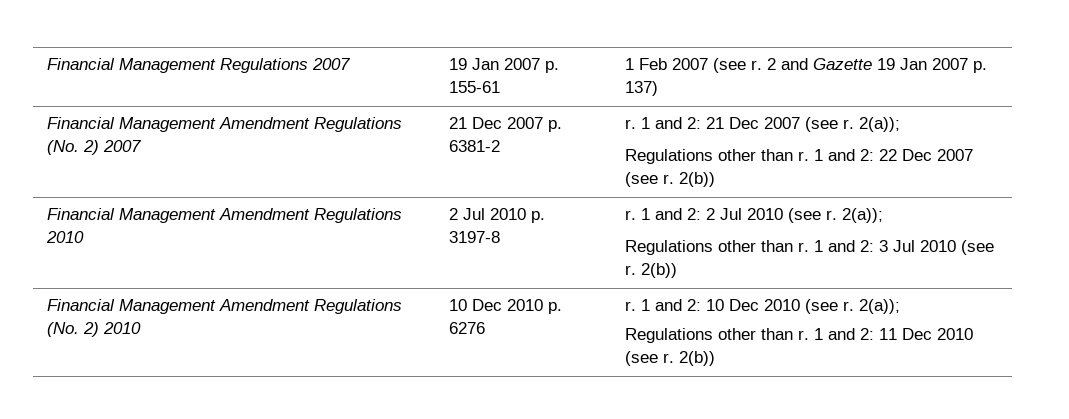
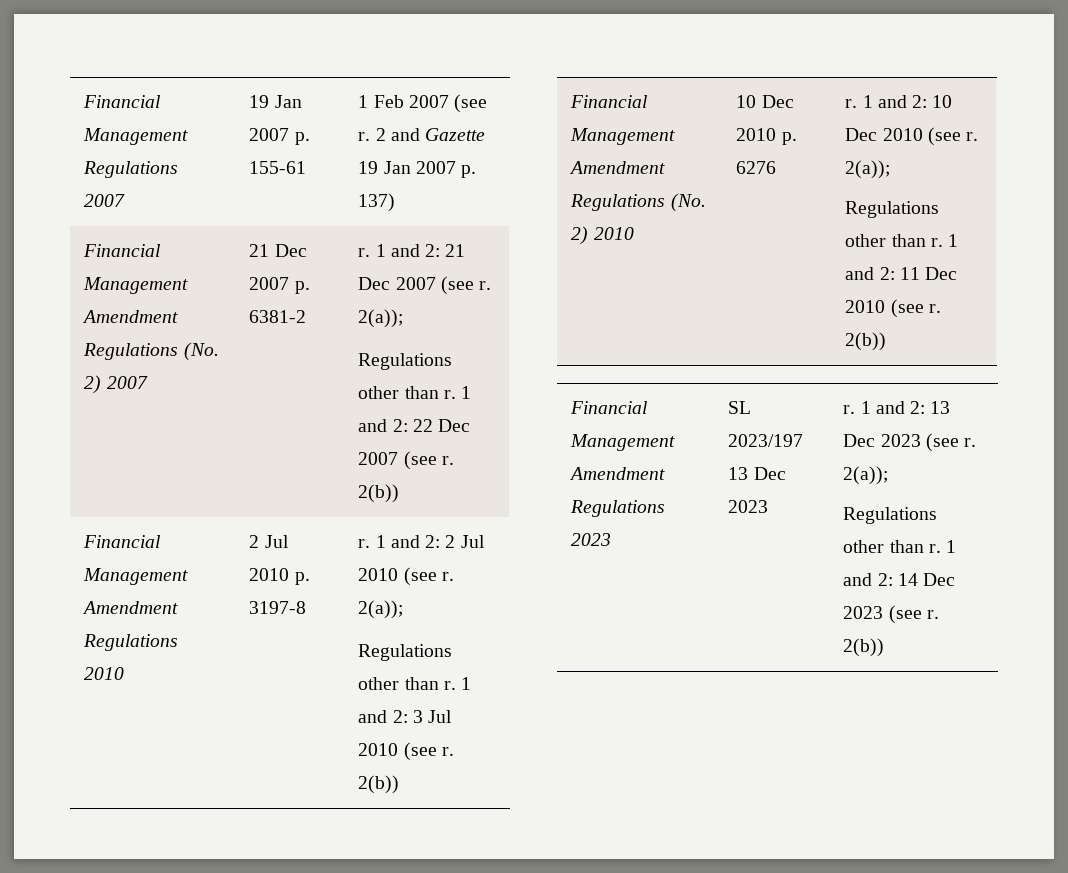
+ Financial Management Amendment Regulations 2023 | SL 2023/197 13 Dec 2023 | r. 1 and 2: 13 Dec 2023 (see r. 2(a));
+ Regulations other than r. 1 and 2: 14 Dec 2023 (see r. 2(b))

